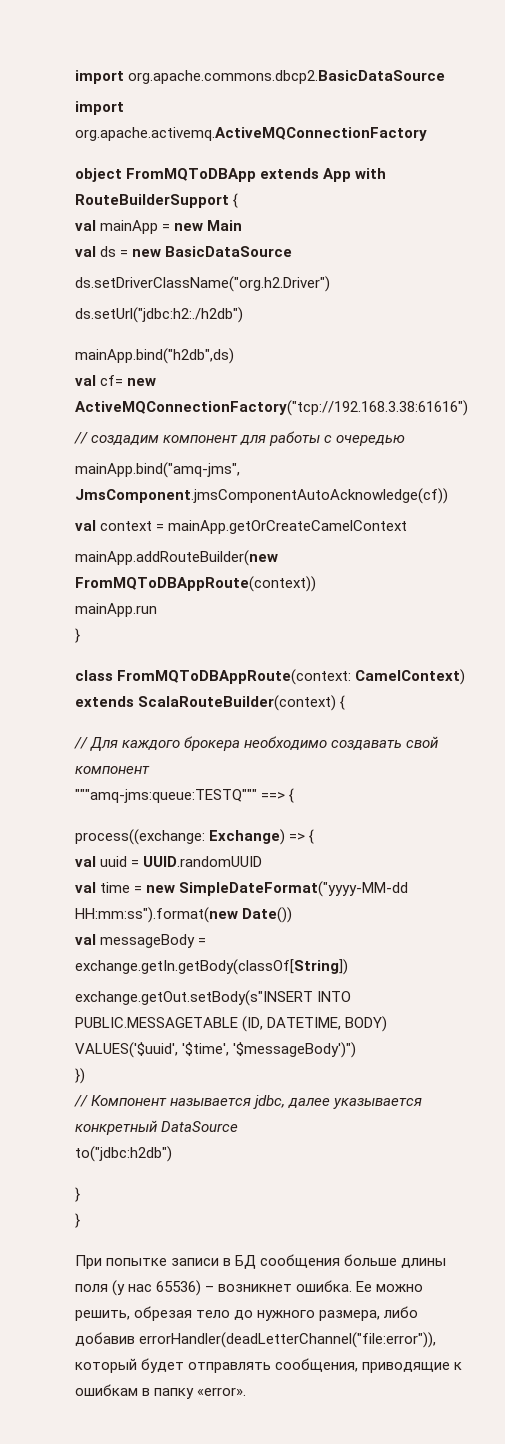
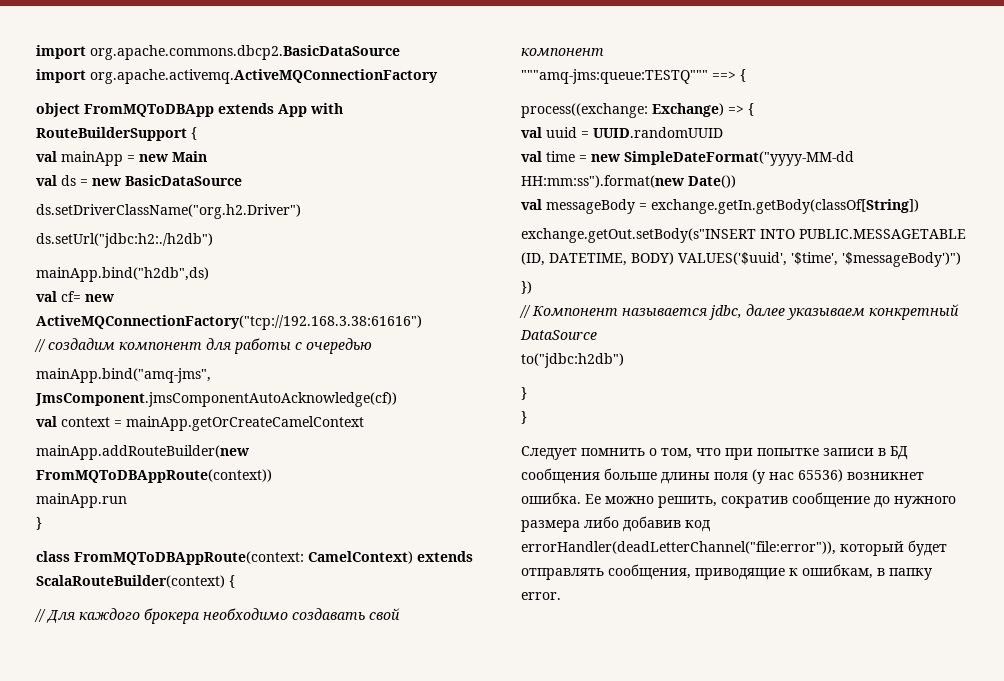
- // Компонент называется jdbc, далее указывается конкретный DataSource
+ // Компонент называется jdbc, далее указываем конкретный DataSource
- При попытке записи в БД сообщения больше длины поля (у нас 65536) – возникнет ошибка.
+ Следует помнить о том, что при попытке записи в БД сообщения больше длины поля (у нас 65536) возникнет ошибка.
- Ее можно решить, обрезая тело до нужного размера, либо добавив errorHandler(deadLetterChannel("file:error")), который будет отправлять сообщения, приводящие к ошибкам в папку «error».
+ Ее можно решить, сократив сообщение до нужного размера либо добавив код errorHandler(deadLetterChannel("file:error")), который будет отправлять сообщения, приводящие к ошибкам, в папку error.

